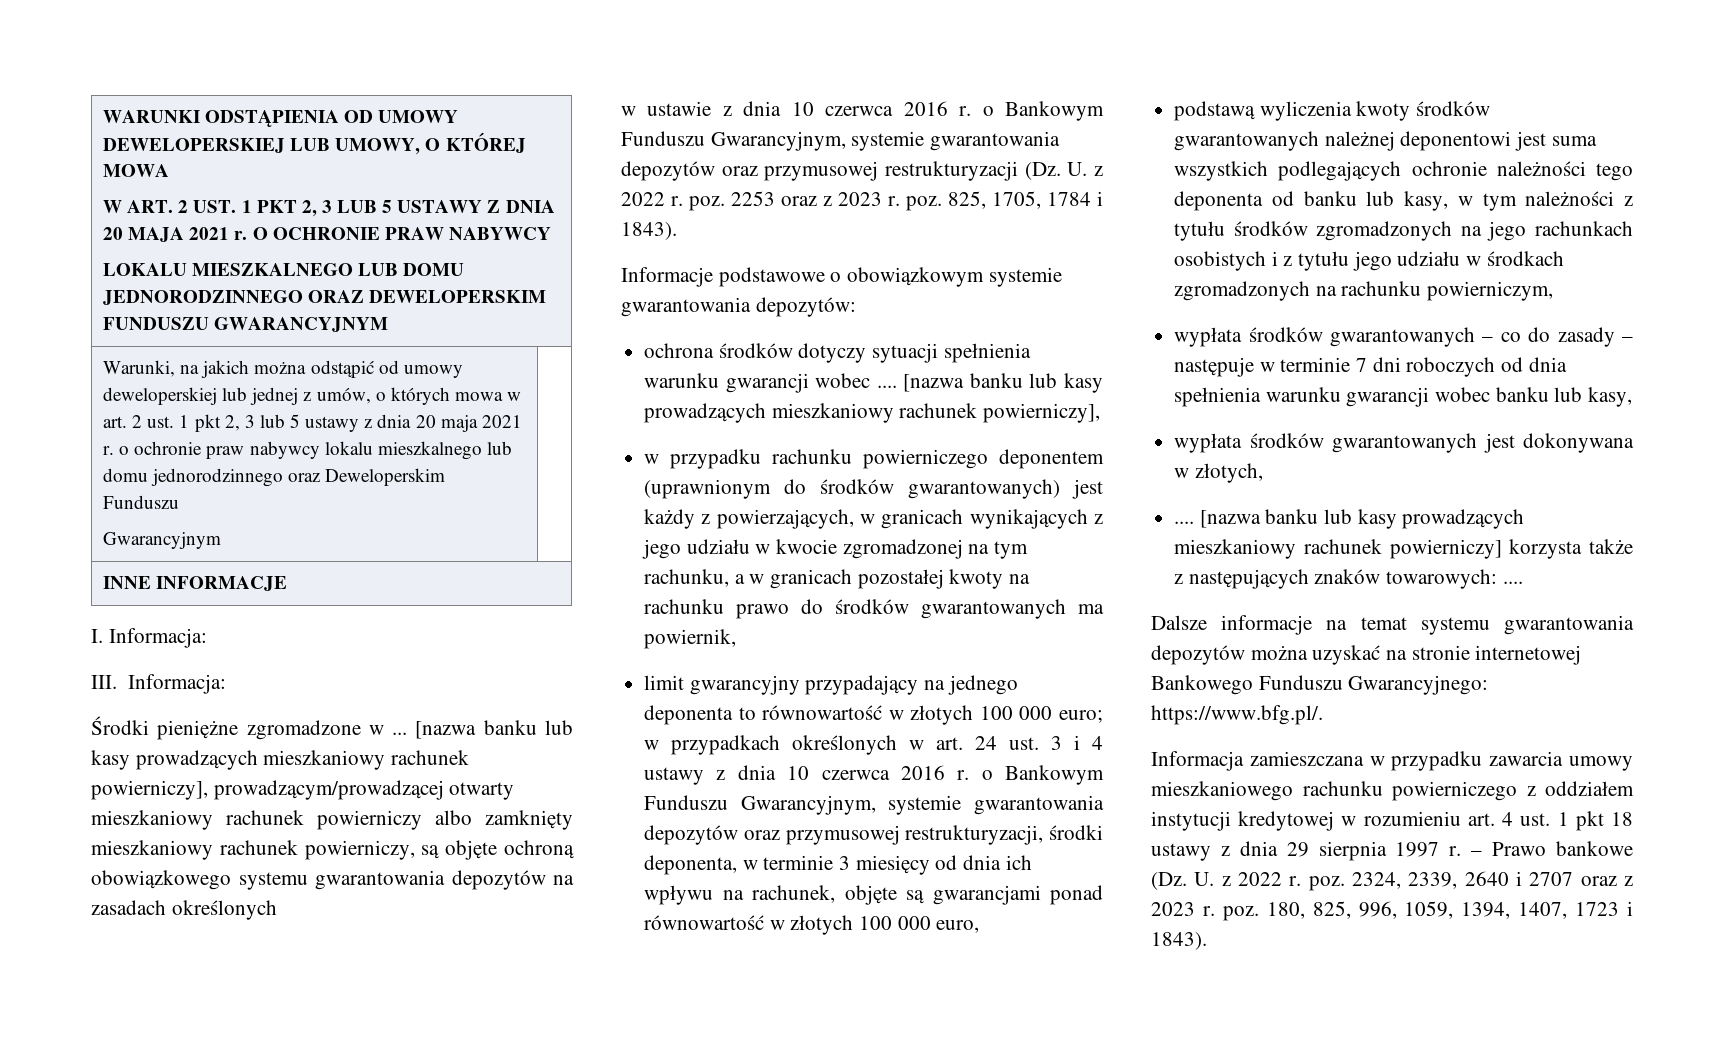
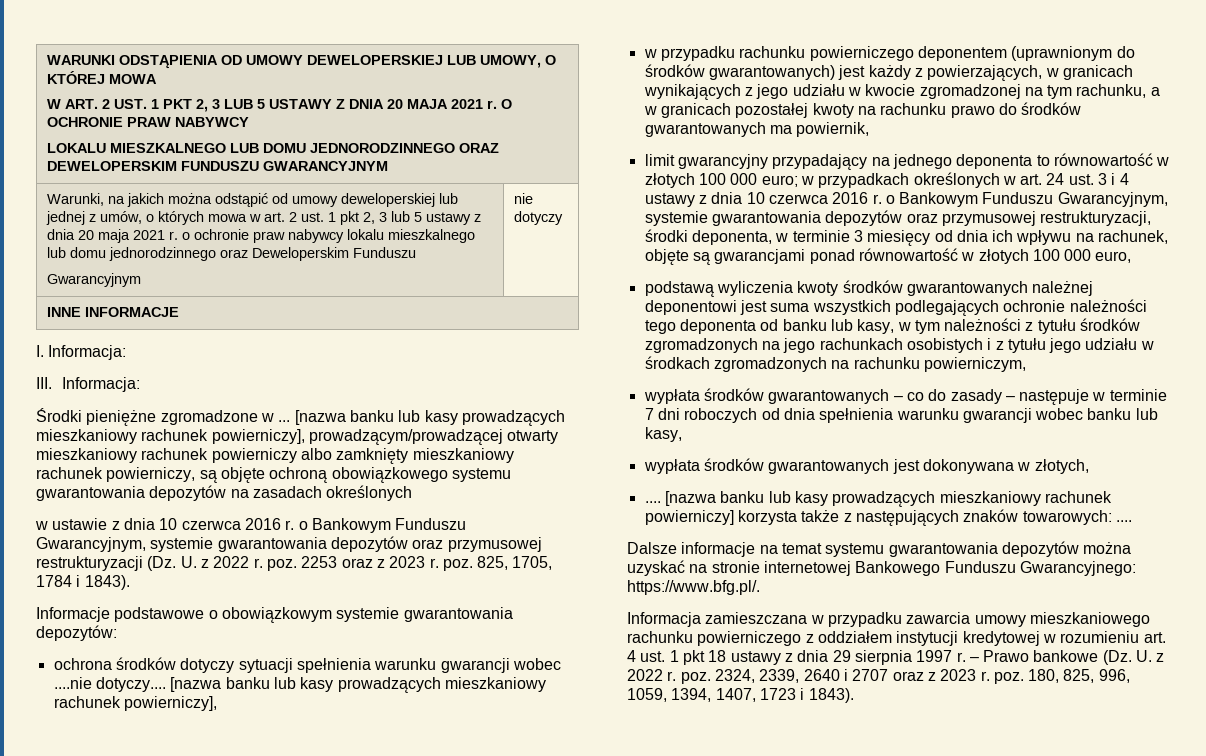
+ nie dotyczy
- ochrona środków dotyczy sytuacji spełnienia warunku gwarancji wobec ....
+ ochrona środków dotyczy sytuacji spełnienia warunku gwarancji wobec ....nie dotyczy....

